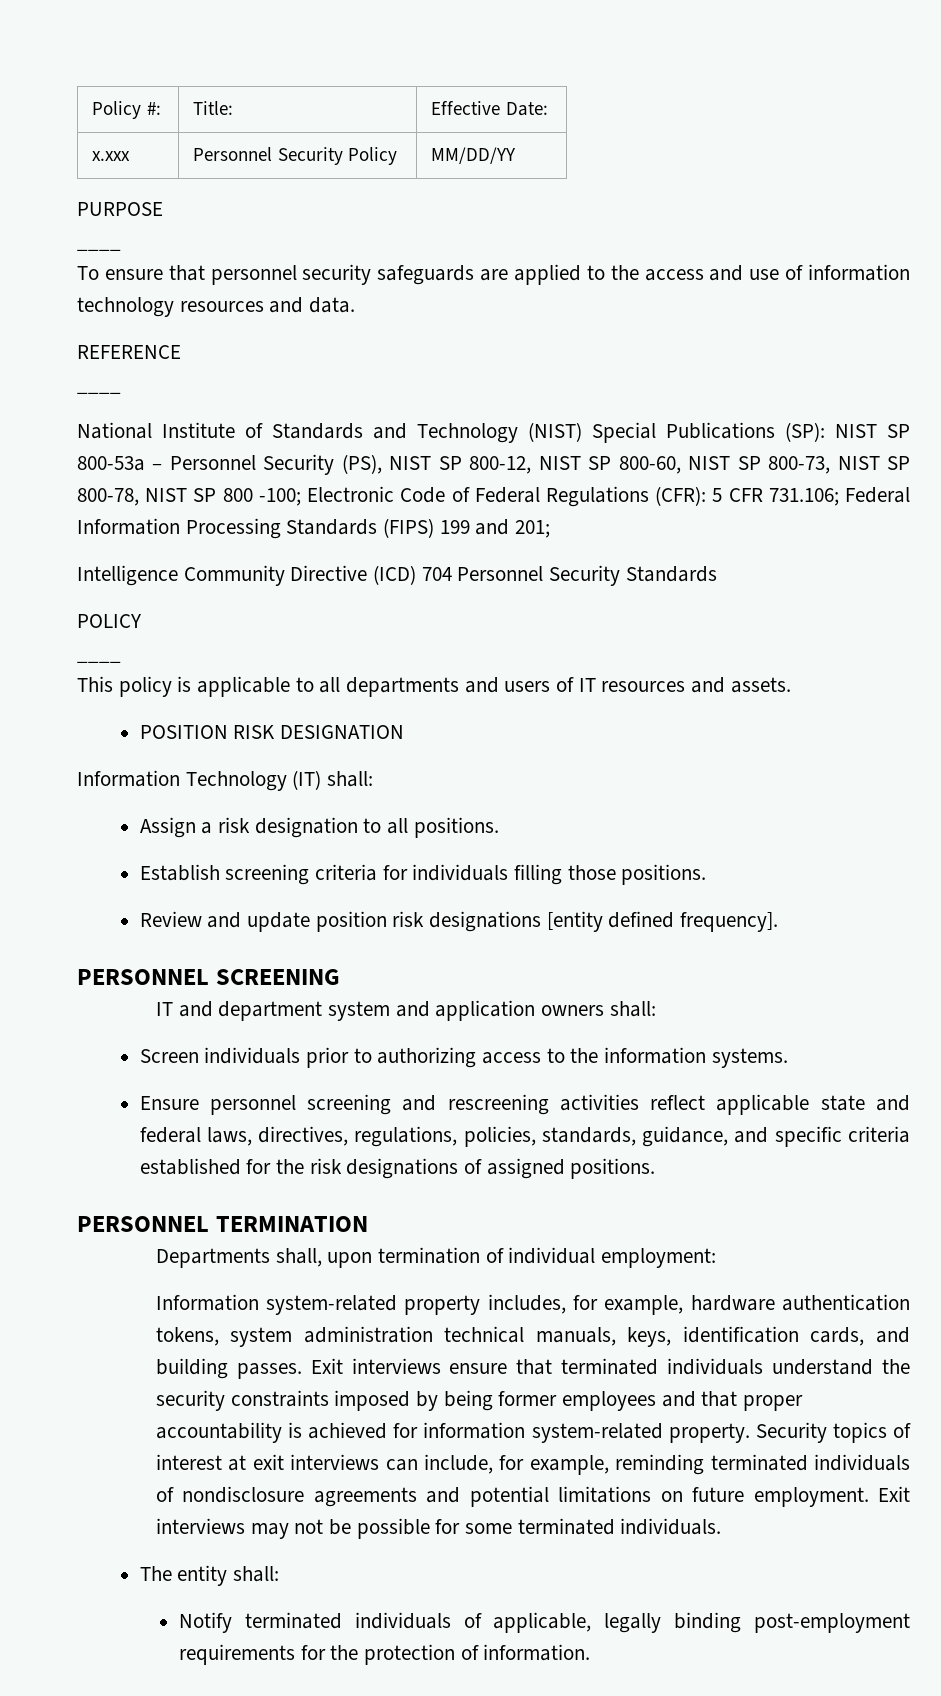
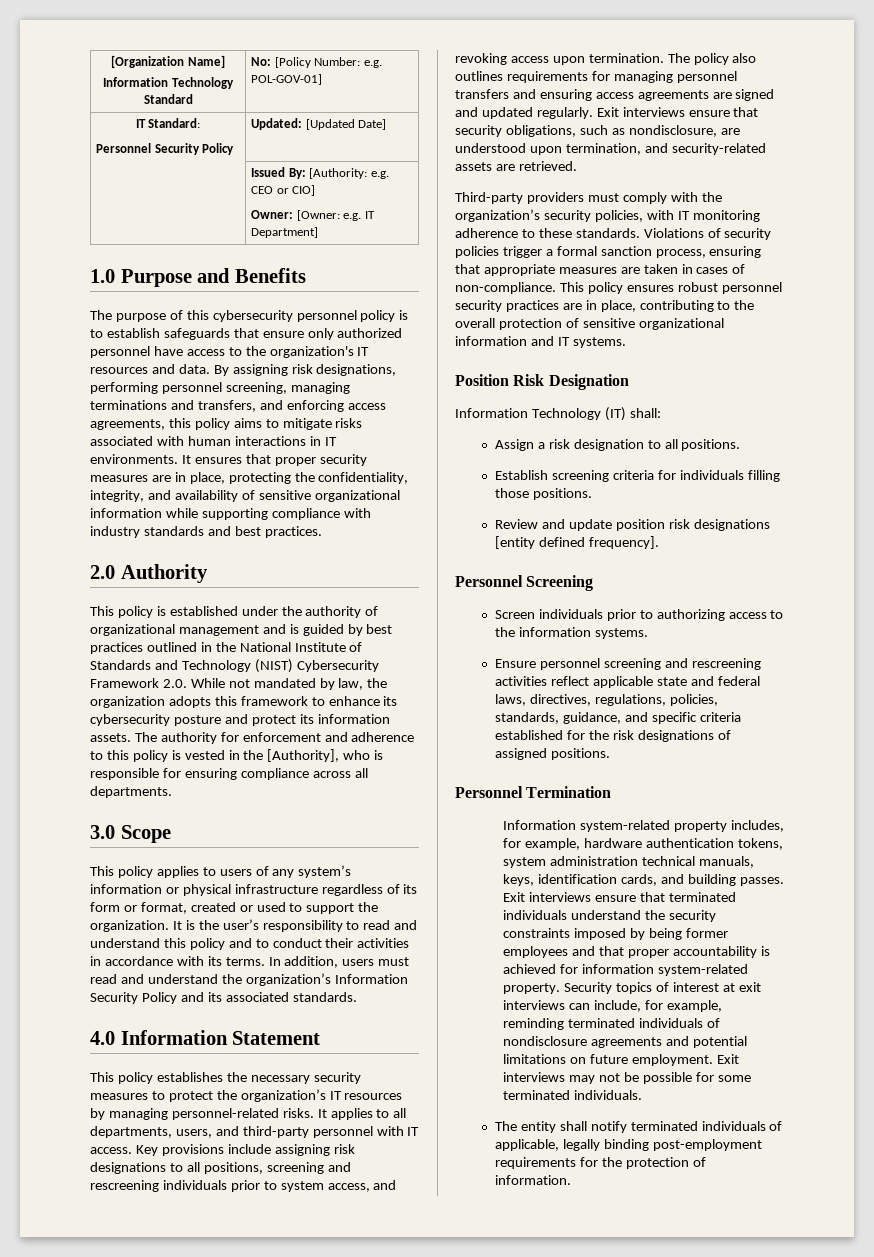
- Policy #: | Title: | Effective Date:
- x.xxx | Personnel Security Policy | MM/DD/YY
- PURPOSE
- ____
- To ensure that personnel security safeguards are applied to the access and use of information technology resources and data.
- REFERENCE
- ____
- National Institute of Standards and Technology (NIST) Special Publications (SP): NIST SP 800-53a – Personnel Security (PS), NIST SP 800-12, NIST SP 800-60, NIST SP 800-73, NIST SP 800-78, NIST SP 800 -100; Electronic Code of Federal Regulations (CFR): 5 CFR 731.106; Federal Information Processing Standards (FIPS) 199 and 201;
- Intelligence Community Directive (ICD) 704 Personnel Security Standards
- POLICY
- ____
- This policy is applicable to all departments and users of IT resources and assets.
- POSITION RISK DESIGNATION
+ [Organization Name]
+ Information Technology Standard | No: [Policy Number: e.g. POL-GOV-01]
+ IT Standard:
+ Personnel Security Policy | Updated: [Updated Date]
+ | Issued By: [Authority: e.g. CEO or CIO]
+ Owner: [Owner: e.g. IT Department]
+ 1.0 Purpose and Benefits
+ The purpose of this cybersecurity personnel policy is to establish safeguards that ensure only authorized personnel have access to the organization's IT resources and data. By assigning risk designations, performing personnel screening, managing terminations and transfers, and enforcing access agreements, this policy aims to mitigate risks associated with human interactions in IT environments. It ensures that proper security measures are in place, protecting the confidentiality, integrity, and availability of sensitive organizational information while supporting compliance with industry standards and best practices.
+ 2.0 Authority
+ This policy is established under the authority of organizational management and is guided by best practices outlined in the National Institute of Standards and Technology (NIST) Cybersecurity Framework 2.0. While not mandated by law, the organization adopts this framework to enhance its cybersecurity posture and protect its information assets. The authority for enforcement and adherence to this policy is vested in the [Authority], who is responsible for ensuring compliance across all departments.
+ 3.0 Scope
+ This policy applies to users of any system’s information or physical infrastructure regardless of its form or format, created or used to support the organization. It is the user’s responsibility to read and understand this policy and to conduct their activities in accordance with its terms. In addition, users must read and understand the organization’s Information Security Policy and its associated standards.
+ 4.0 Information Statement
+ This policy establishes the necessary security measures to protect the organization’s IT resources by managing personnel-related risks. It applies to all departments, users, and third-party personnel with IT access. Key provisions include assigning risk designations to all positions, screening and rescreening individuals prior to system access, and revoking access upon termination. The policy also outlines requirements for managing personnel transfers and ensuring access agreements are signed and updated regularly. Exit interviews ensure that security obligations, such as nondisclosure, are understood upon termination, and security-related assets are retrieved.
+ Third-party providers must comply with the organization’s security policies, with IT monitoring adherence to these standards. Violations of security policies trigger a formal sanction process, ensuring that appropriate measures are taken in cases of non-compliance. This policy ensures robust personnel security practices are in place, contributing to the overall protection of sensitive organizational information and IT systems.
+ Position Risk Designation
- PERSONNEL SCREENING
- IT and department system and application owners shall:
+ Personnel Screening
- PERSONNEL TERMINATION
- Departments shall, upon termination of individual employment:
+ Personnel Termination
- The entity shall:
- Notify terminated individuals of applicable, legally binding post-employment requirements for the protection of information.
+ The entity shall notify terminated individuals of applicable, legally binding post-employment requirements for the protection of information.

